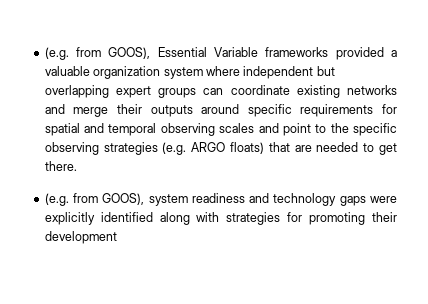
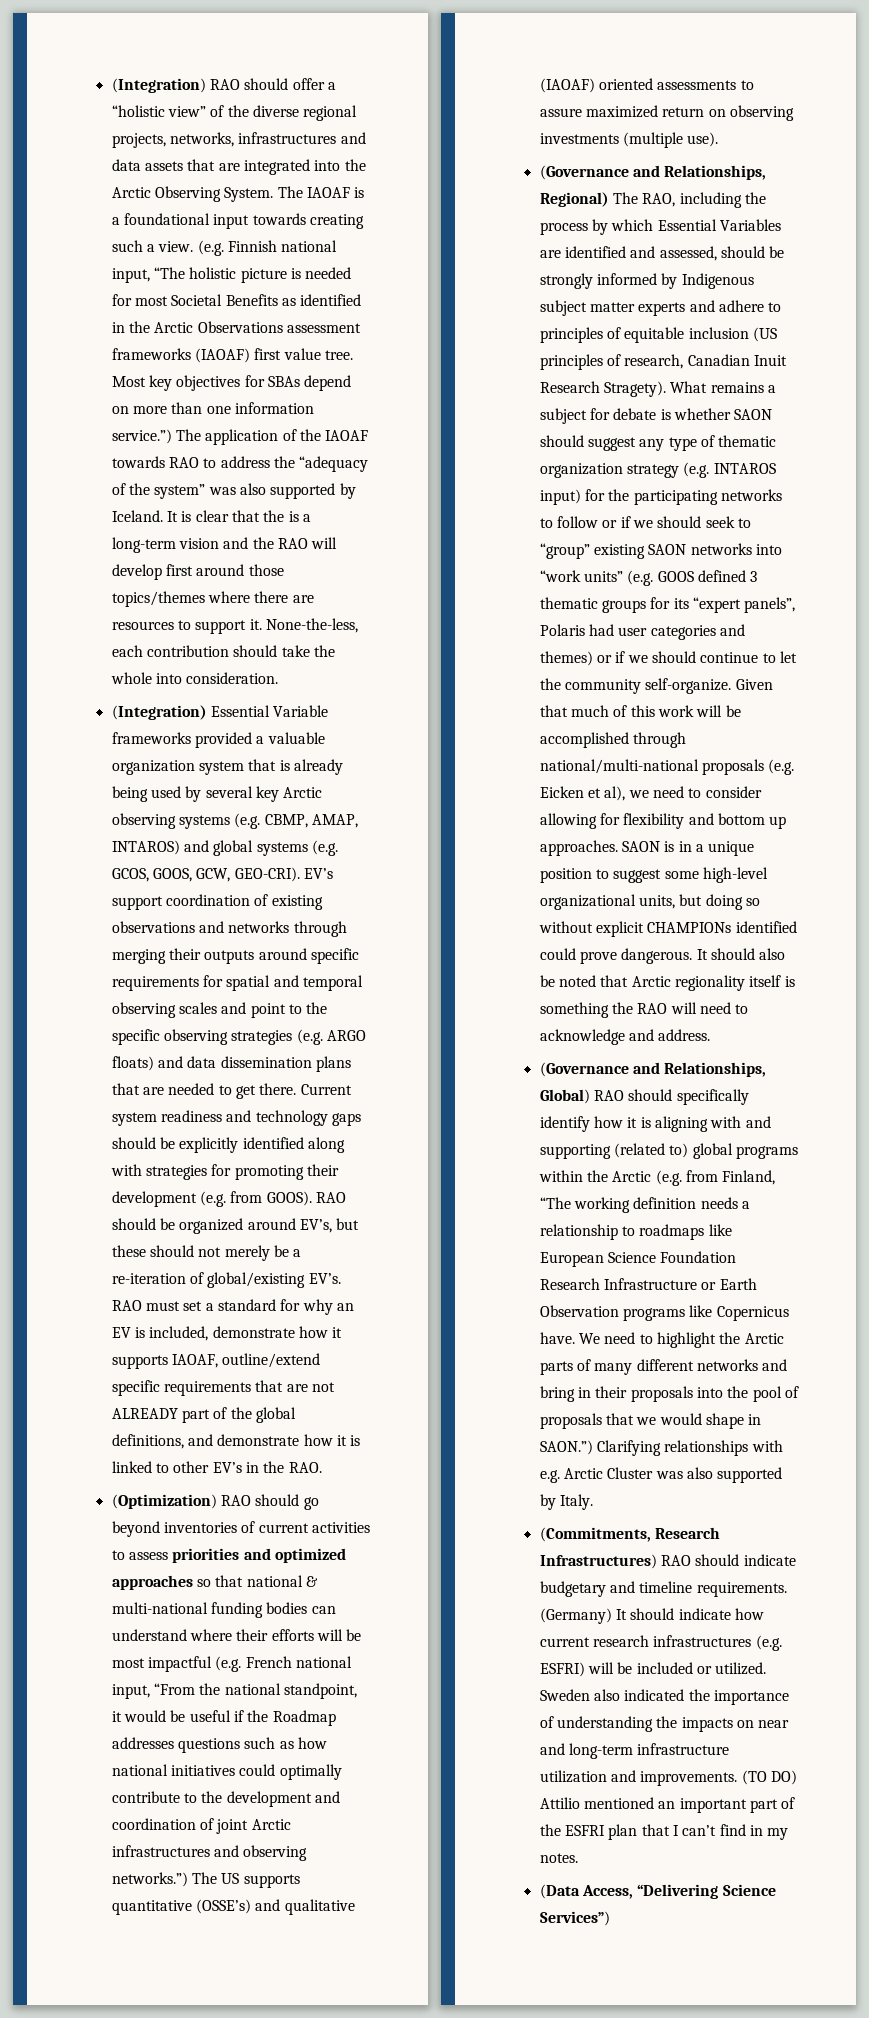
- (e.g. from GOOS), Essential Variable frameworks provided a valuable organization system where independent but overlapping expert groups can coordinate existing networks and merge their outputs around specific requirements for spatial and temporal observing scales and point to the specific observing strategies (e.g. ARGO floats) that are needed to get there.
- (e.g. from GOOS), system readiness and technology gaps were explicitly identified along with strategies for promoting their development
+ (Integration) RAO should offer a “holistic view” of the diverse regional projects, networks, infrastructures and data assets that are integrated into the Arctic Observing System. The IAOAF is a foundational input towards creating such a view. (e.g. Finnish national input, “The holistic picture is needed for most Societal Benefits as identified in the Arctic Observations assessment frameworks (IAOAF) first value tree. Most key objectives for SBAs depend on more than one information service.”) The application of the IAOAF towards RAO to address the “adequacy of the system” was also supported by Iceland. It is clear that the is a long-term vision and the RAO will develop first around those topics/themes where there are resources to support it. None-the-less, each contribution should take the whole into consideration.
+ (Integration) Essential Variable frameworks provided a valuable organization system that is already being used by several key Arctic observing systems (e.g. CBMP, AMAP, INTAROS) and global systems (e.g. GCOS, GOOS, GCW, GEO-CRI). EV’s support coordination of existing observations and networks through merging their outputs around specific requirements for spatial and temporal observing scales and point to the specific observing strategies (e.g. ARGO floats) and data dissemination plans that are needed to get there. Current system readiness and technology gaps should be explicitly identified along with strategies for promoting their development (e.g. from GOOS). RAO should be organized around EV’s, but these should not merely be a re-iteration of global/existing EV’s. RAO must set a standard for why an EV is included, demonstrate how it supports IAOAF, outline/extend specific requirements that are not ALREADY part of the global definitions, and demonstrate how it is linked to other EV’s in the RAO.
+ (Optimization) RAO should go beyond inventories of current activities to assess priorities and optimized approaches so that national & multi-national funding bodies can understand where their efforts will be most impactful (e.g. French national input, “From the national standpoint, it would be useful if the Roadmap addresses questions such as how national initiatives could optimally contribute to the development and coordination of joint Arctic infrastructures and observing networks.”) The US supports quantitative (OSSE’s) and qualitative (IAOAF) oriented assessments to assure maximized return on observing investments (multiple use).
+ (Governance and Relationships, Regional) The RAO, including the process by which Essential Variables are identified and assessed, should be strongly informed by Indigenous subject matter experts and adhere to principles of equitable inclusion (US principles of research, Canadian Inuit Research Stragety). What remains a subject for debate is whether SAON should suggest any type of thematic organization strategy (e.g. INTAROS input) for the participating networks to follow or if we should seek to “group” existing SAON networks into “work units” (e.g. GOOS defined 3 thematic groups for its “expert panels”, Polaris had user categories and themes) or if we should continue to let the community self-organize. Given that much of this work will be accomplished through national/multi-national proposals (e.g. Eicken et al), we need to consider allowing for flexibility and bottom up approaches. SAON is in a unique position to suggest some high-level organizational units, but doing so without explicit CHAMPIONs identified could prove dangerous. It should also be noted that Arctic regionality itself is something the RAO will need to acknowledge and address.
+ (Governance and Relationships, Global) RAO should specifically identify how it is aligning with and supporting (related to) global programs within the Arctic (e.g. from Finland, “The working definition needs a relationship to roadmaps like European Science Foundation Research Infrastructure or Earth Observation programs like Copernicus have. We need to highlight the Arctic parts of many different networks and bring in their proposals into the pool of proposals that we would shape in SAON.”) Clarifying relationships with e.g. Arctic Cluster was also supported by Italy.
+ (Commitments, Research Infrastructures) RAO should indicate budgetary and timeline requirements. (Germany) It should indicate how current research infrastructures (e.g. ESFRI) will be included or utilized. Sweden also indicated the importance of understanding the impacts on near and long-term infrastructure utilization and improvements. (TO DO) Attilio mentioned an important part of the ESFRI plan that I can’t find in my notes.
+ (Data Access, “Delivering Science Services”)

